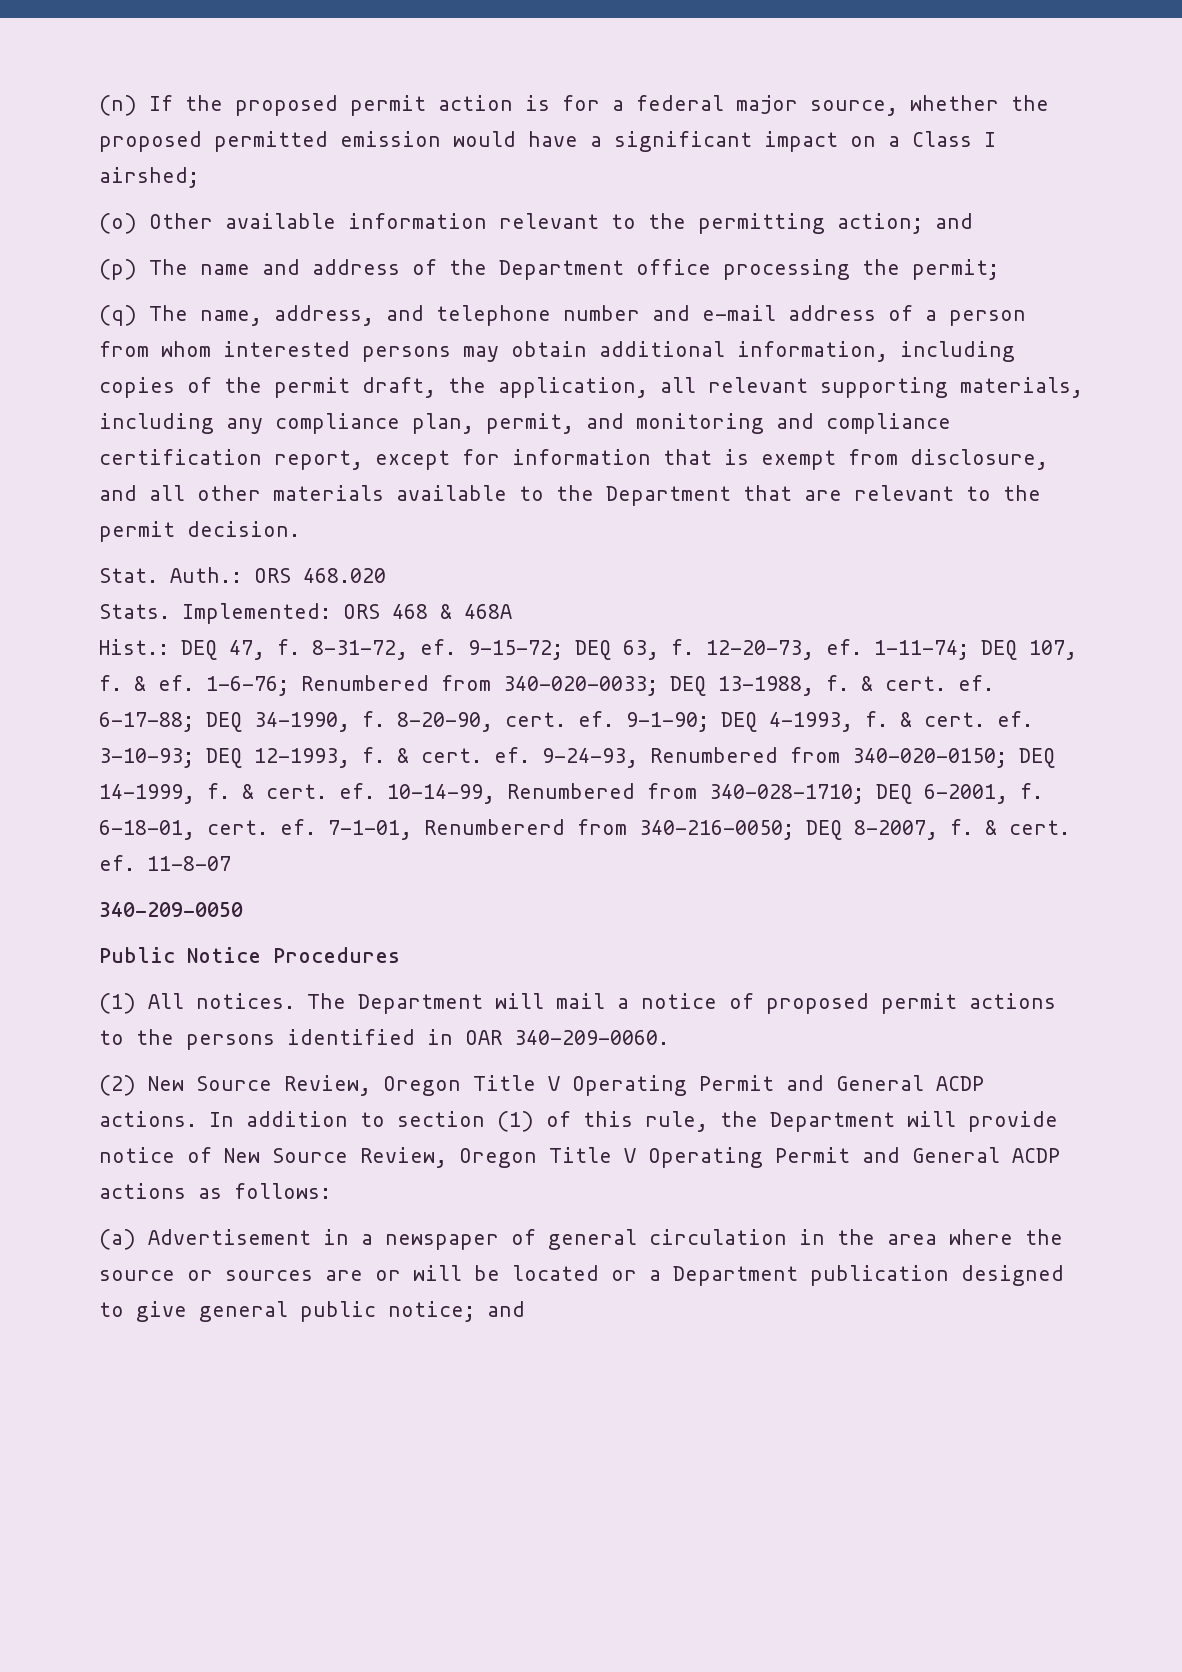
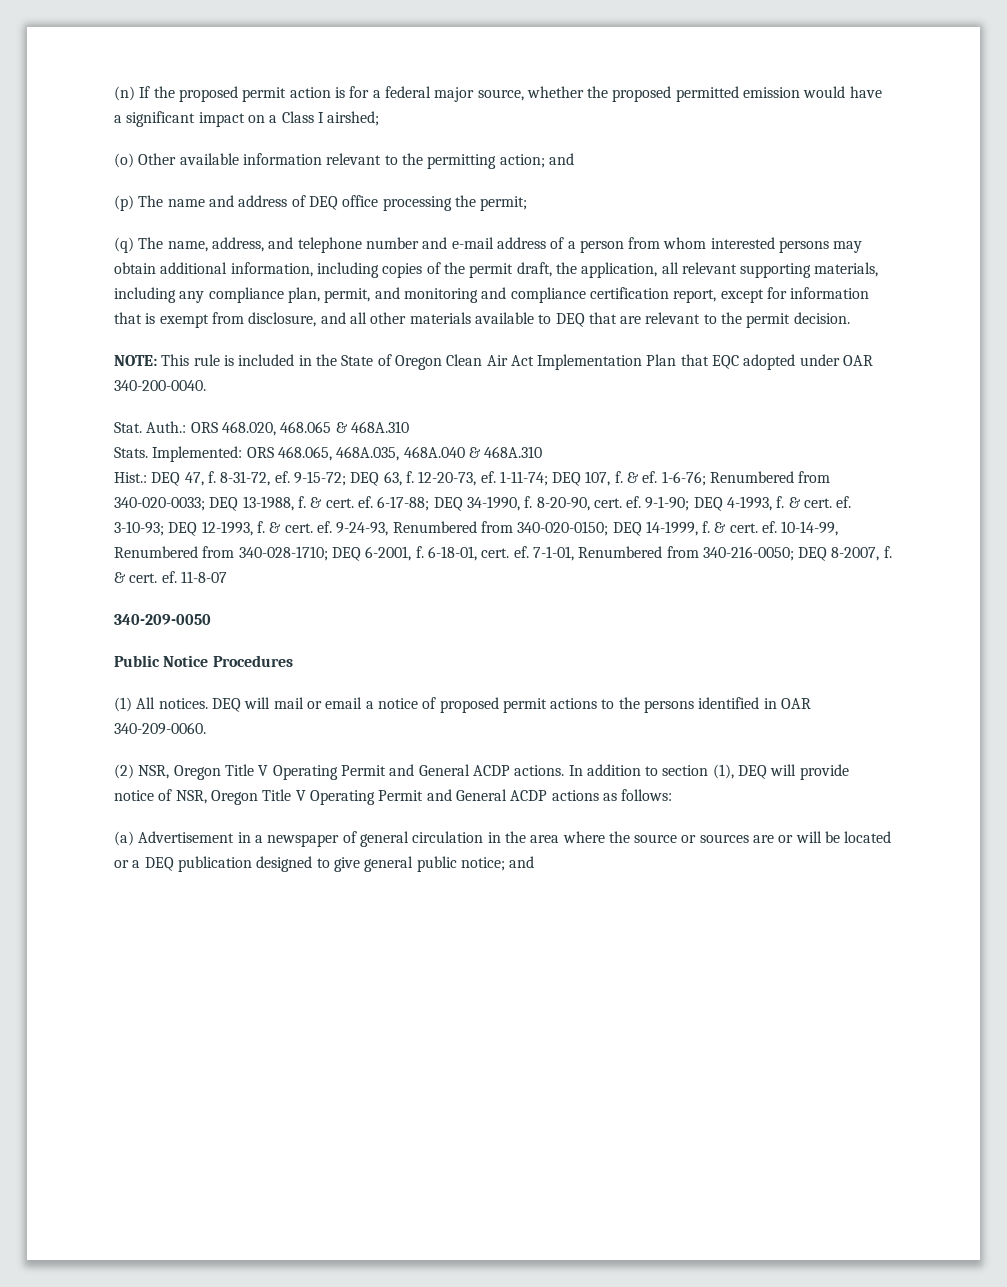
- (p) The name and address of the Department office processing the permit;
+ (p) The name and address of DEQ office processing the permit;
- (q) The name, address, and telephone number and e-mail address of a person from whom interested persons may obtain additional information, including copies of the permit draft, the application, all relevant supporting materials, including any compliance plan, permit, and monitoring and compliance certification report, except for information that is exempt from disclosure, and all other materials available to the Department that are relevant to the permit decision.
+ (q) The name, address, and telephone number and e-mail address of a person from whom interested persons may obtain additional information, including copies of the permit draft, the application, all relevant supporting materials, including any compliance plan, permit, and monitoring and compliance certification report, except for information that is exempt from disclosure, and all other materials available to DEQ that are relevant to the permit decision.
+ NOTE: This rule is included in the State of Oregon Clean Air Act Implementation Plan that EQC adopted under OAR 340-200-0040.
- Auth.: ORS 468.020
+ Auth.: ORS 468.020, 468.065 & 468A.310
- Implemented: ORS 468 & 468A
+ Implemented: ORS 468.065, 468A.035, 468A.040 & 468A.310
- 7-1-01, Renumbererd from 340-216-0050; DEQ 8-2007, f.
+ 7-1-01, Renumbered from 340-216-0050; DEQ 8-2007, f.
- The Department will mail a notice of proposed permit actions to the persons identified in OAR 340-209-0060.
+ DEQ will mail or email a notice of proposed permit actions to the persons identified in OAR 340-209-0060.
- (2) New Source Review, Oregon Title V Operating Permit and General ACDP actions.
+ (2) NSR, Oregon Title V Operating Permit and General ACDP actions.
- In addition to section (1) of this rule, the Department will provide notice of New Source Review, Oregon Title V Operating Permit and General ACDP actions as follows:
+ In addition to section (1), DEQ will provide notice of NSR, Oregon Title V Operating Permit and General ACDP actions as follows:
- (a) Advertisement in a newspaper of general circulation in the area where the source or sources are or will be located or a Department publication designed to give general public notice; and
+ (a) Advertisement in a newspaper of general circulation in the area where the source or sources are or will be located or a DEQ publication designed to give general public notice; and

